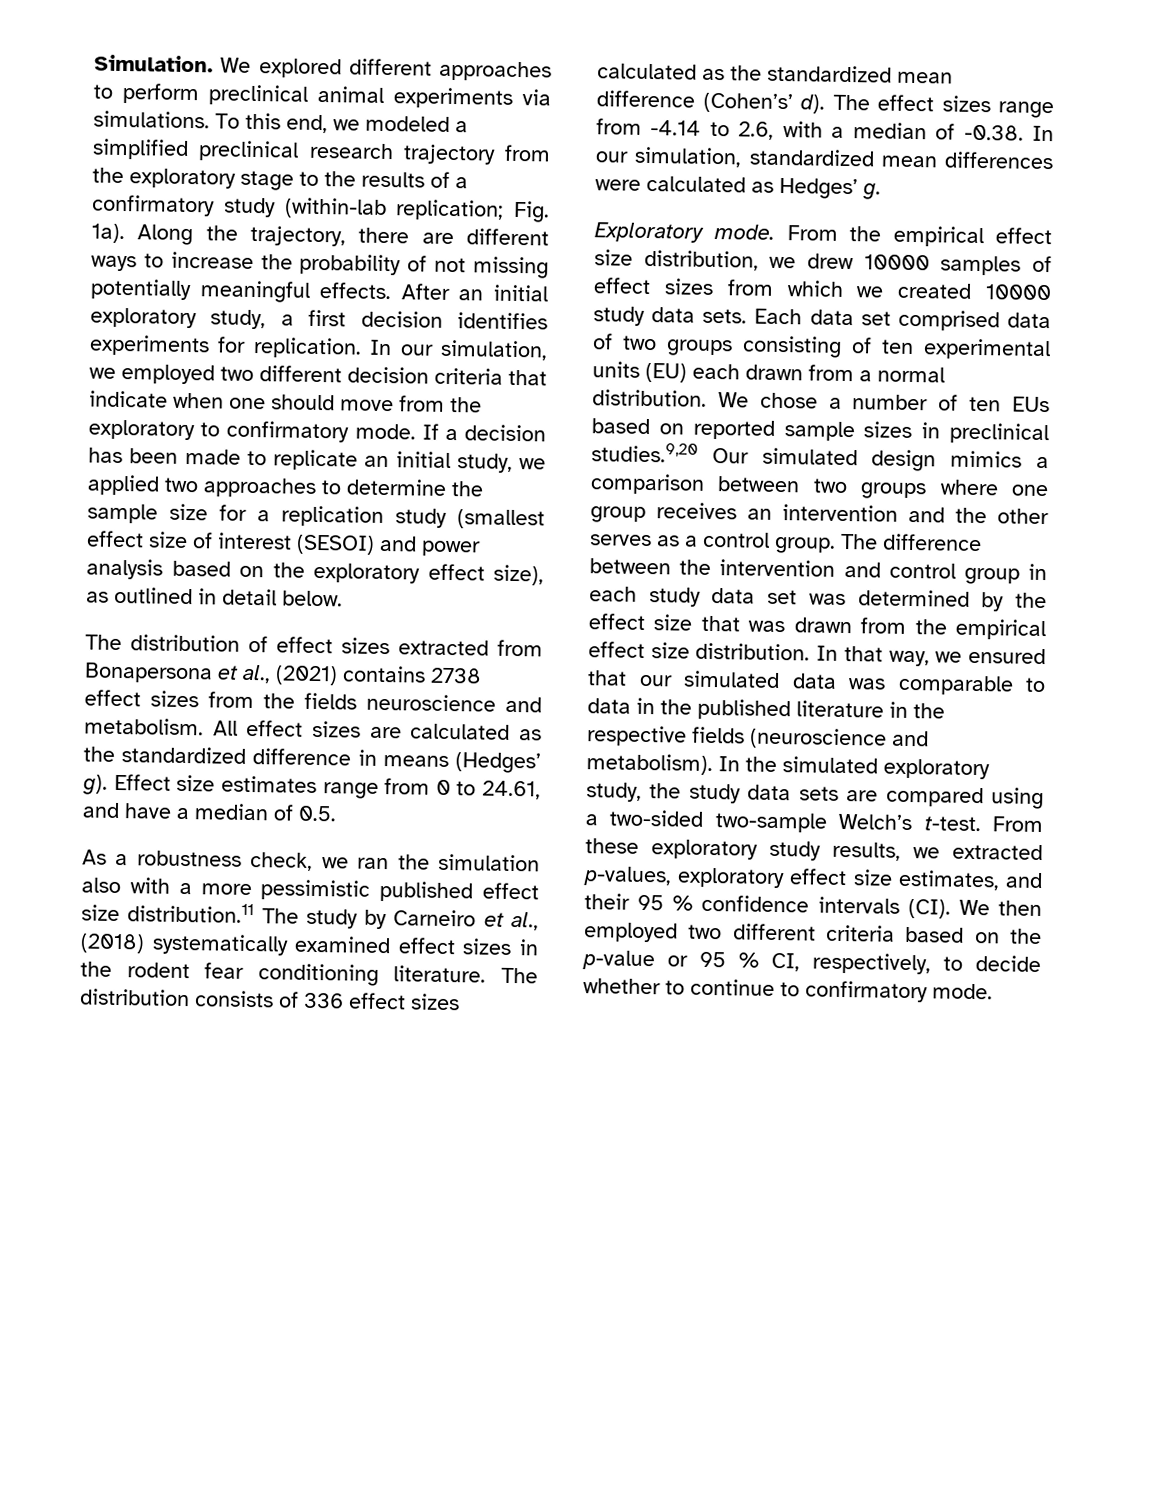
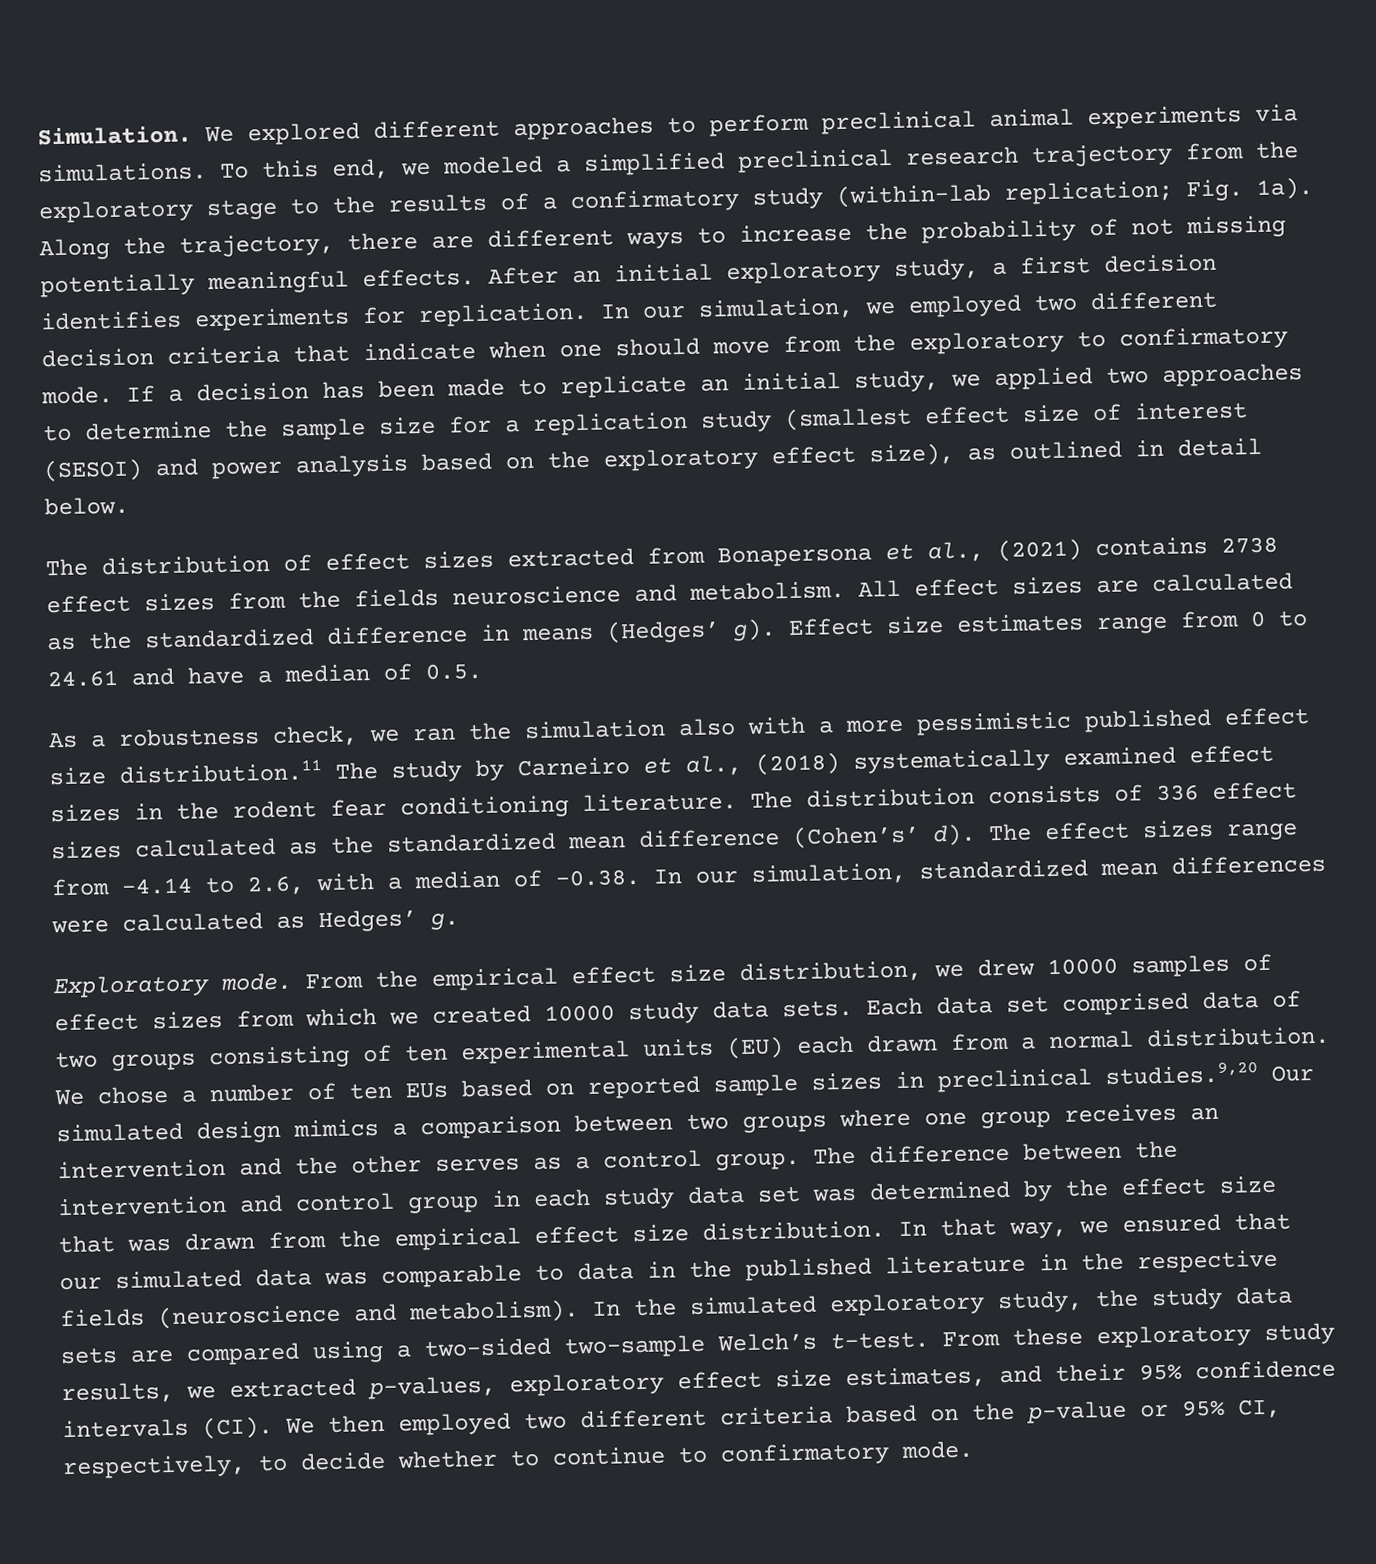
- Effect size estimates range from 0 to 24.61, and have a median of 0.5.
+ Effect size estimates range from 0 to 24.61 and have a median of 0.5.
- From these exploratory study results, we extracted p-values, exploratory effect size estimates, and their 95 % confidence intervals (CI). We then employed two different criteria based on the p-value or 95 % CI, respectively, to decide whether to continue to confirmatory mode.
+ From these exploratory study results, we extracted p-values, exploratory effect size estimates, and their 95% confidence intervals (CI). We then employed two different criteria based on the p-value or 95% CI, respectively, to decide whether to continue to confirmatory mode.

